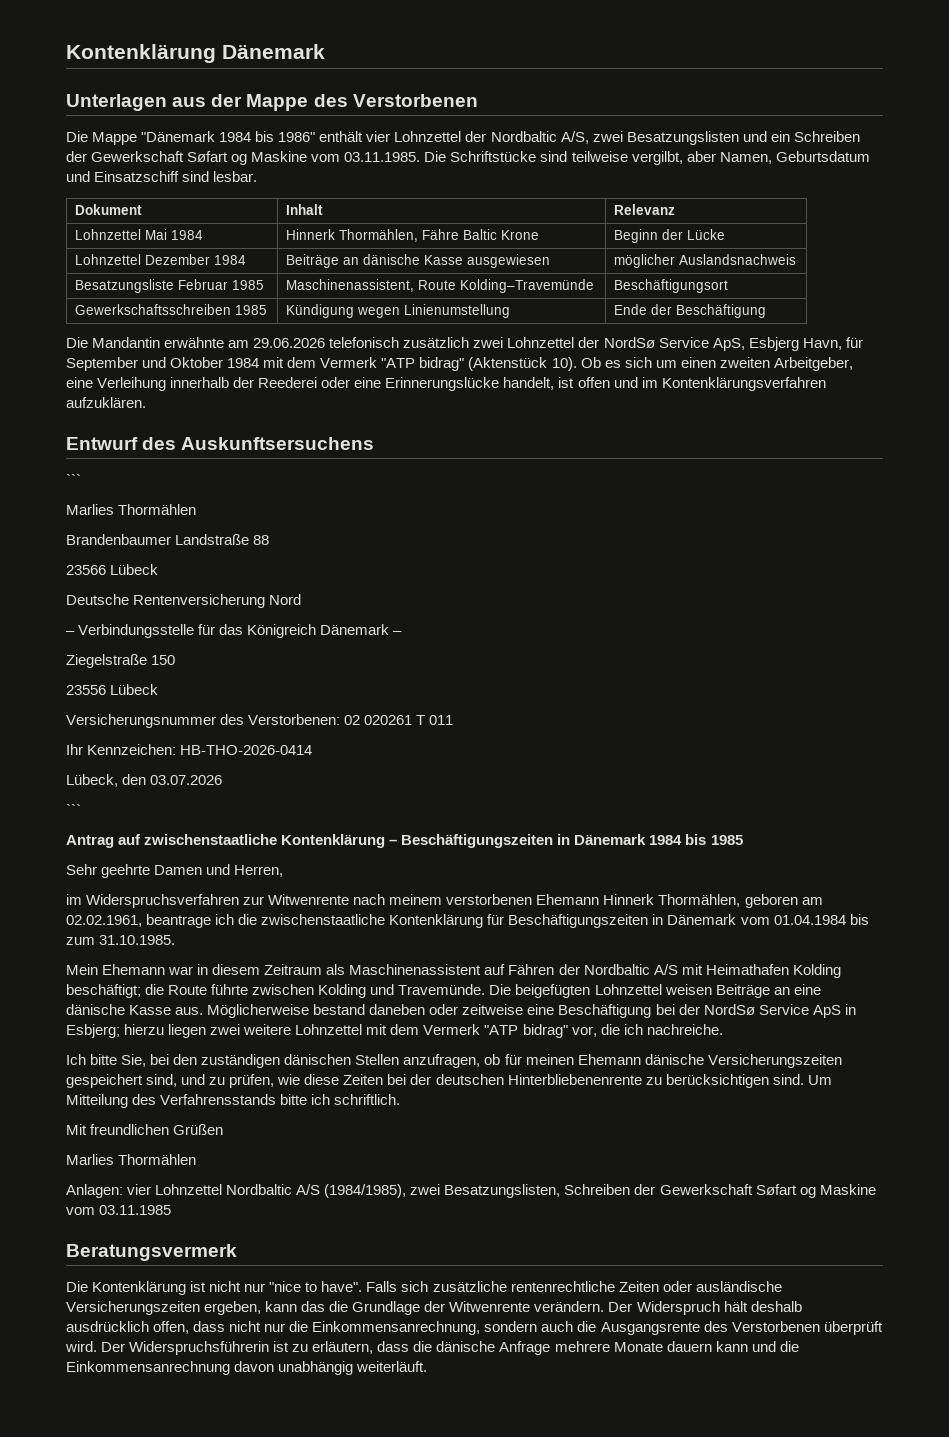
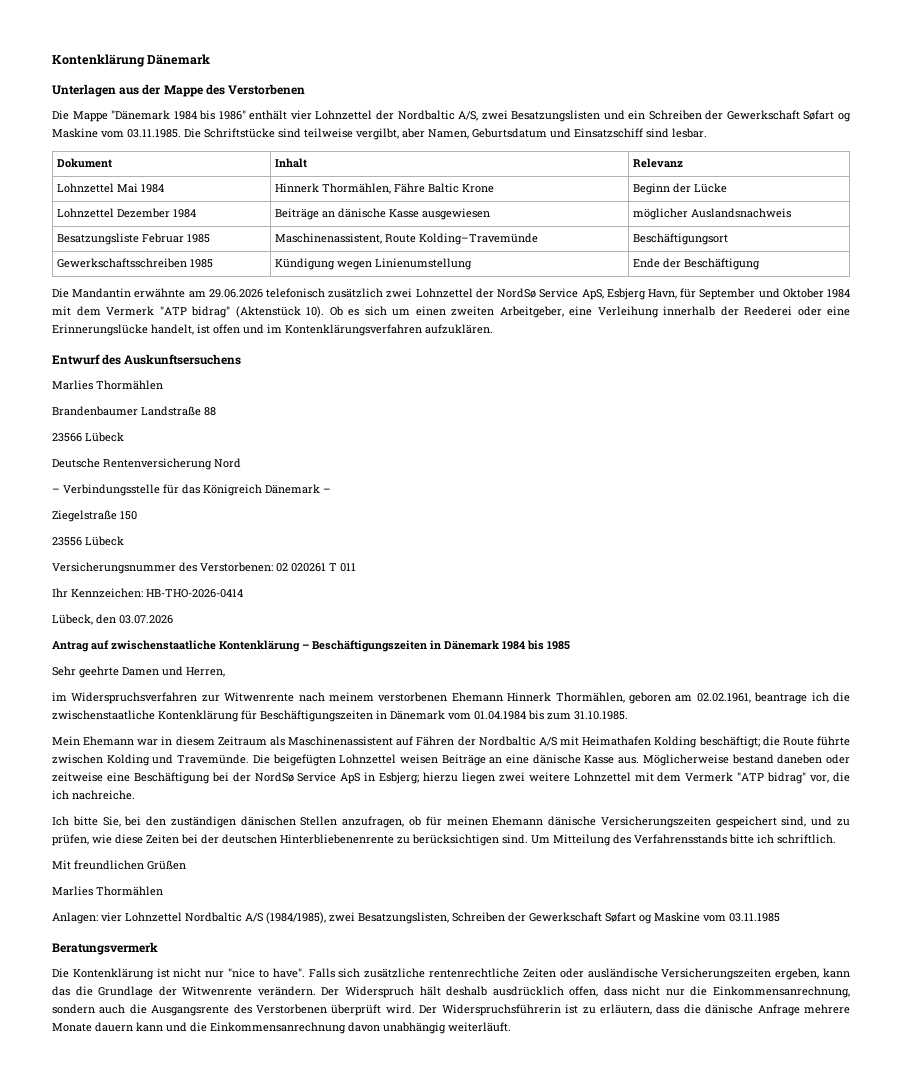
  Entwurf des Auskunftsersuchens
- ```
  Lübeck, den 03.07.2026
- ```

